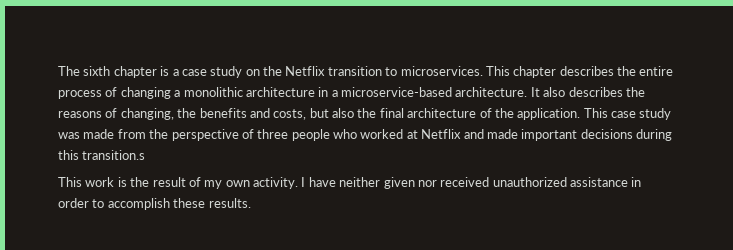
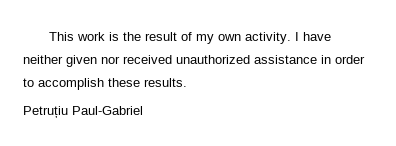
- The sixth chapter is a case study on the Netflix transition to microservices. This chapter describes the entire process of changing a monolithic architecture in a microservice-based architecture. It also describes the reasons of changing, the benefits and costs, but also the final architecture of the application. This case study was made from the perspective of three people who worked at Netflix and made important decisions during this transition.s
+ Petruțiu Paul-Gabriel

